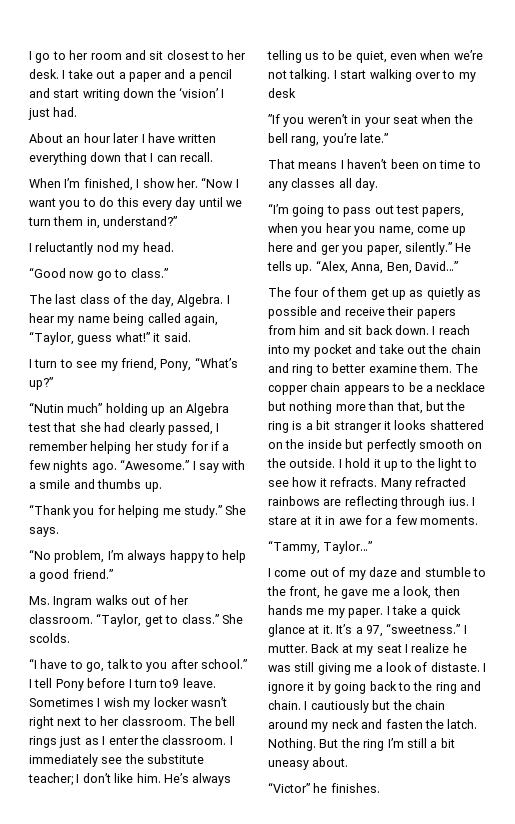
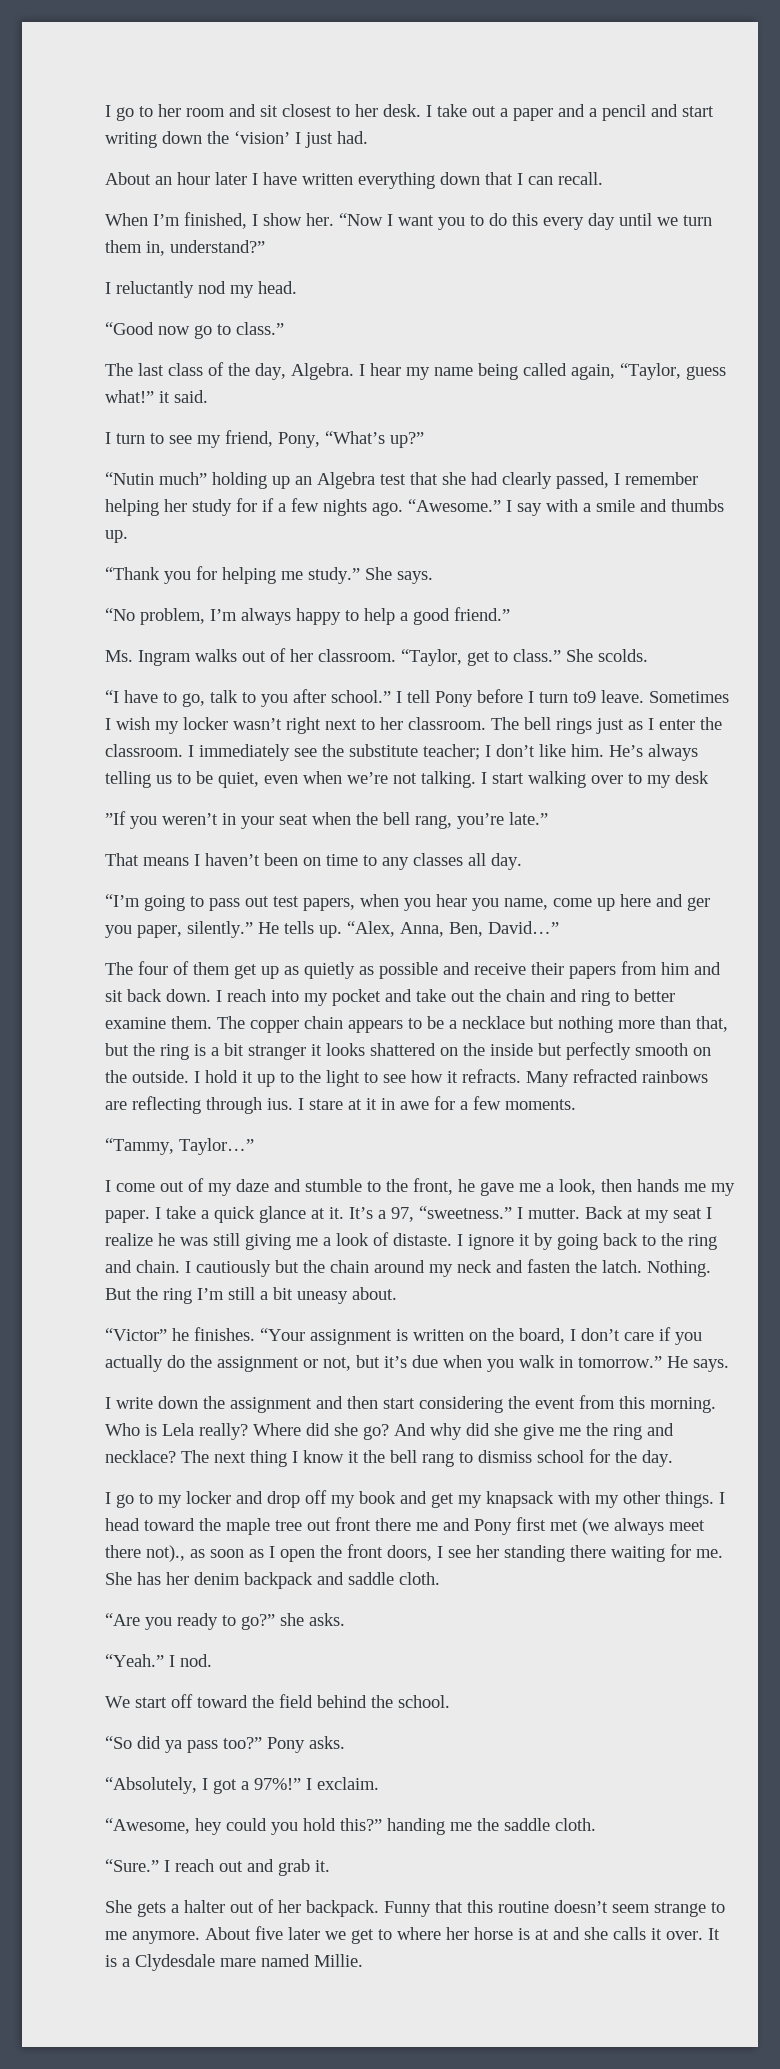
+ “Your assignment is written on the board, I don’t care if you actually do the assignment or not, but it’s due when you walk in tomorrow.” He says.
+ I write down the assignment and then start considering the event from this morning. Who is Lela really? Where did she go? And why did she give me the ring and necklace? The next thing I know it the bell rang to dismiss school for the day.
+ I go to my locker and drop off my book and get my knapsack with my other things. I head toward the maple tree out front there me and Pony first met (we always meet there not)., as soon as I open the front doors, I see her standing there waiting for me. She has her denim backpack and saddle cloth.
+ “Are you ready to go?” she asks.
+ “Yeah.” I nod.
+ We start off toward the field behind the school.
+ “So did ya pass too?” Pony asks.
+ “Absolutely, I got a 97%!” I exclaim.
+ “Awesome, hey could you hold this?” handing me the saddle cloth.
+ “Sure.” I reach out and grab it.
+ She gets a halter out of her backpack. Funny that this routine doesn’t seem strange to me anymore. About five later we get to where her horse is at and she calls it over. It is a Clydesdale mare named Millie.

